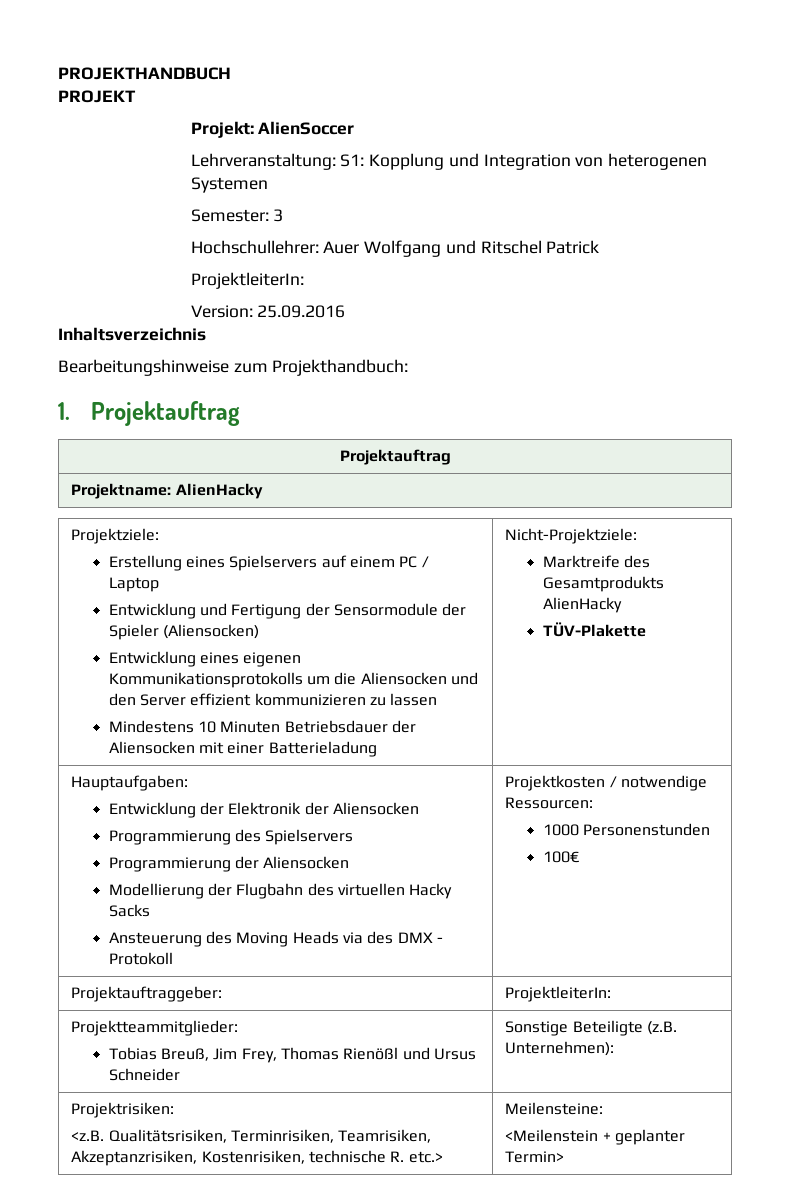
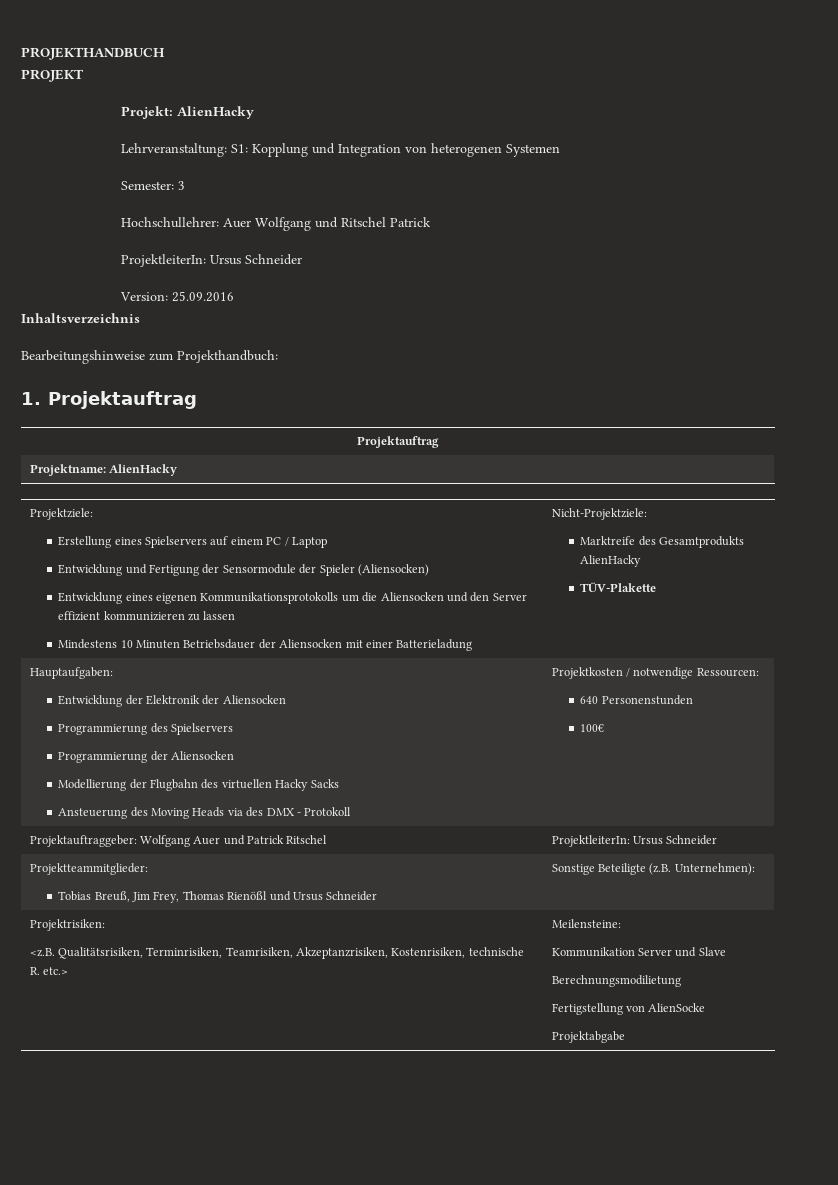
- Projekt: AlienSoccer
+ Projekt: AlienHacky
  Hochschullehrer: Auer Wolfgang und Ritschel Patrick
- ProjektleiterIn:
+ ProjektleiterIn: Ursus Schneider
  Hauptaufgaben:
  Entwicklung der Elektronik der Aliensocken
  Programmierung des Spielservers
  Programmierung der Aliensocken
  Modellierung der Flugbahn des virtuellen Hacky Sacks
  Ansteuerung des Moving Heads via des DMX - Protokoll | Projektkosten / notwendige Ressourcen:
- 1000 Personenstunden
+ 640 Personenstunden
- Projektauftraggeber: | ProjektleiterIn:
+ Projektauftraggeber: Wolfgang Auer und Patrick Ritschel | ProjektleiterIn: Ursus Schneider
  Projektrisiken:
  <z.B. Qualitätsrisiken, Terminrisiken, Teamrisiken, Akzeptanzrisiken, Kostenrisiken, technische R. etc.> | Meilensteine:
- <Meilenstein + geplanter Termin>
+ Kommunikation Server und Slave
+ Berechnungsmodilietung
+ Fertigstellung von AlienSocke
+ Projektabgabe

